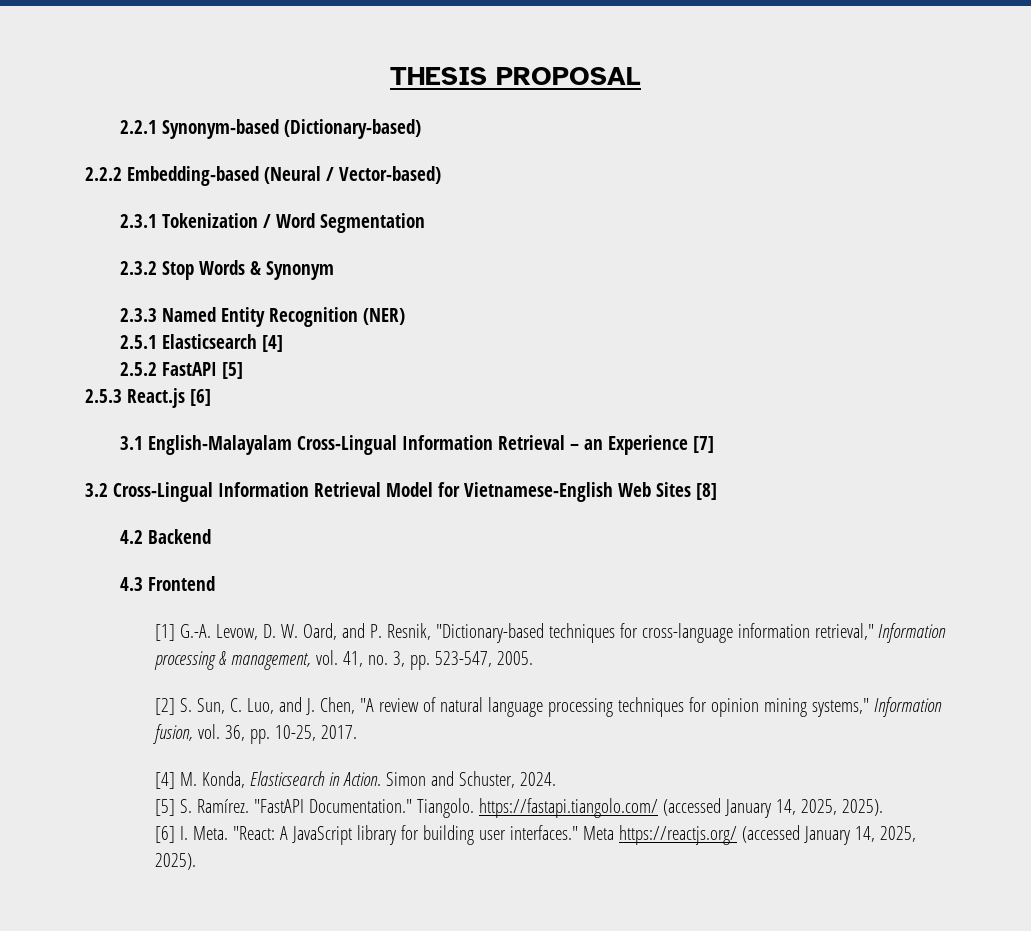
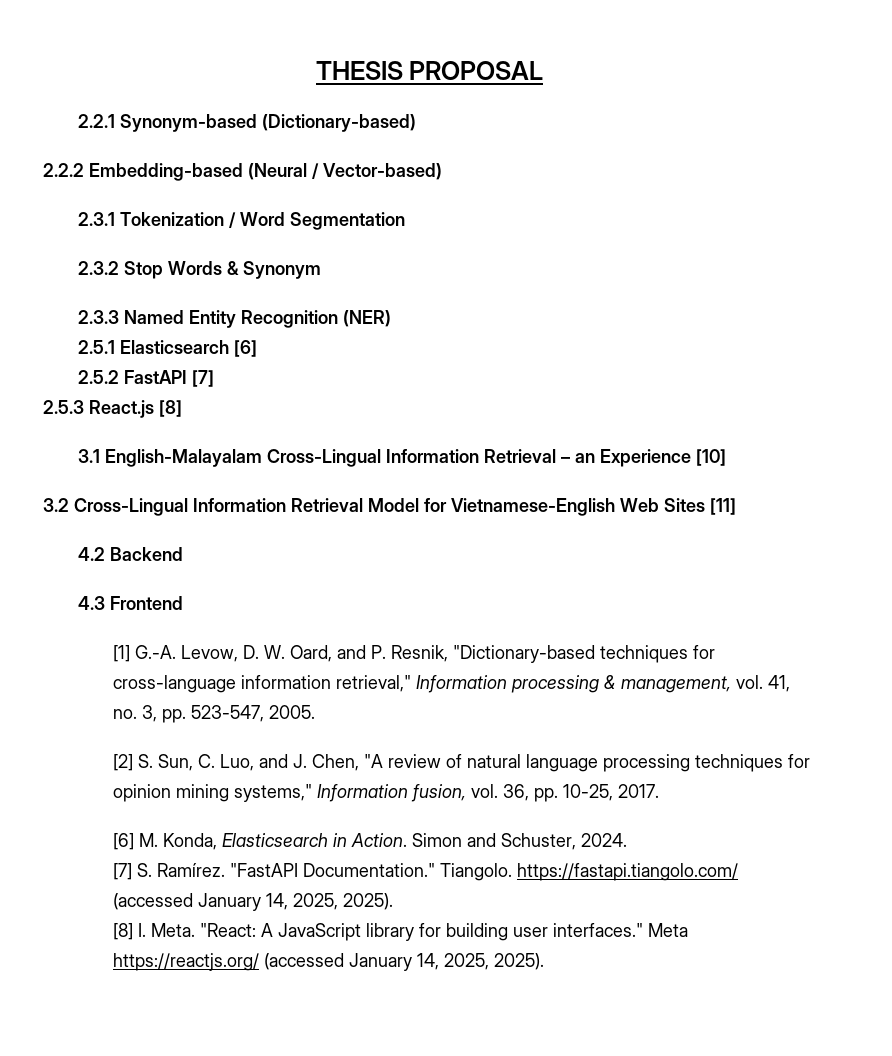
- 2.5.1 Elasticsearch [4]
+ 2.5.1 Elasticsearch [6]
- 2.5.2 FastAPI [5]
+ 2.5.2 FastAPI [7]
- 2.5.3 React.js [6]
+ 2.5.3 React.js [8]
- 3.1 English-Malayalam Cross-Lingual Information Retrieval – an Experience [7]
+ 3.1 English-Malayalam Cross-Lingual Information Retrieval – an Experience [10]
- 3.2 Cross-Lingual Information Retrieval Model for Vietnamese-English Web Sites [8]
+ 3.2 Cross-Lingual Information Retrieval Model for Vietnamese-English Web Sites [11]
- [4] M. Konda, Elasticsearch in Action.
+ [6] M. Konda, Elasticsearch in Action.
- [5] S. Ramírez.
+ [7] S. Ramírez.
- [6] I. Meta.
+ [8] I. Meta.

